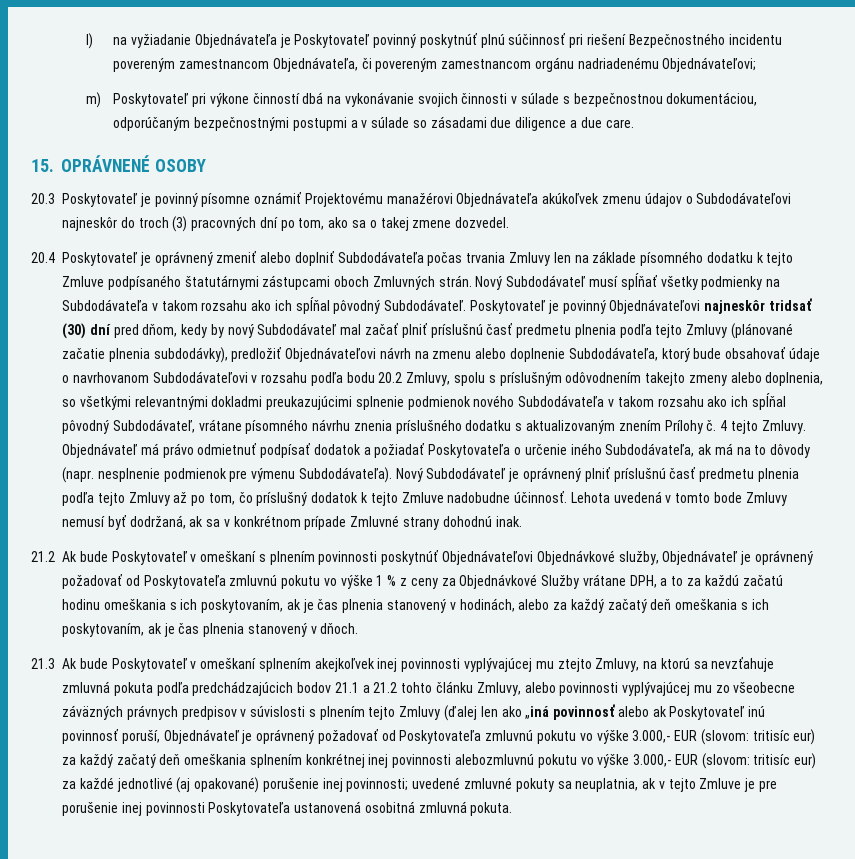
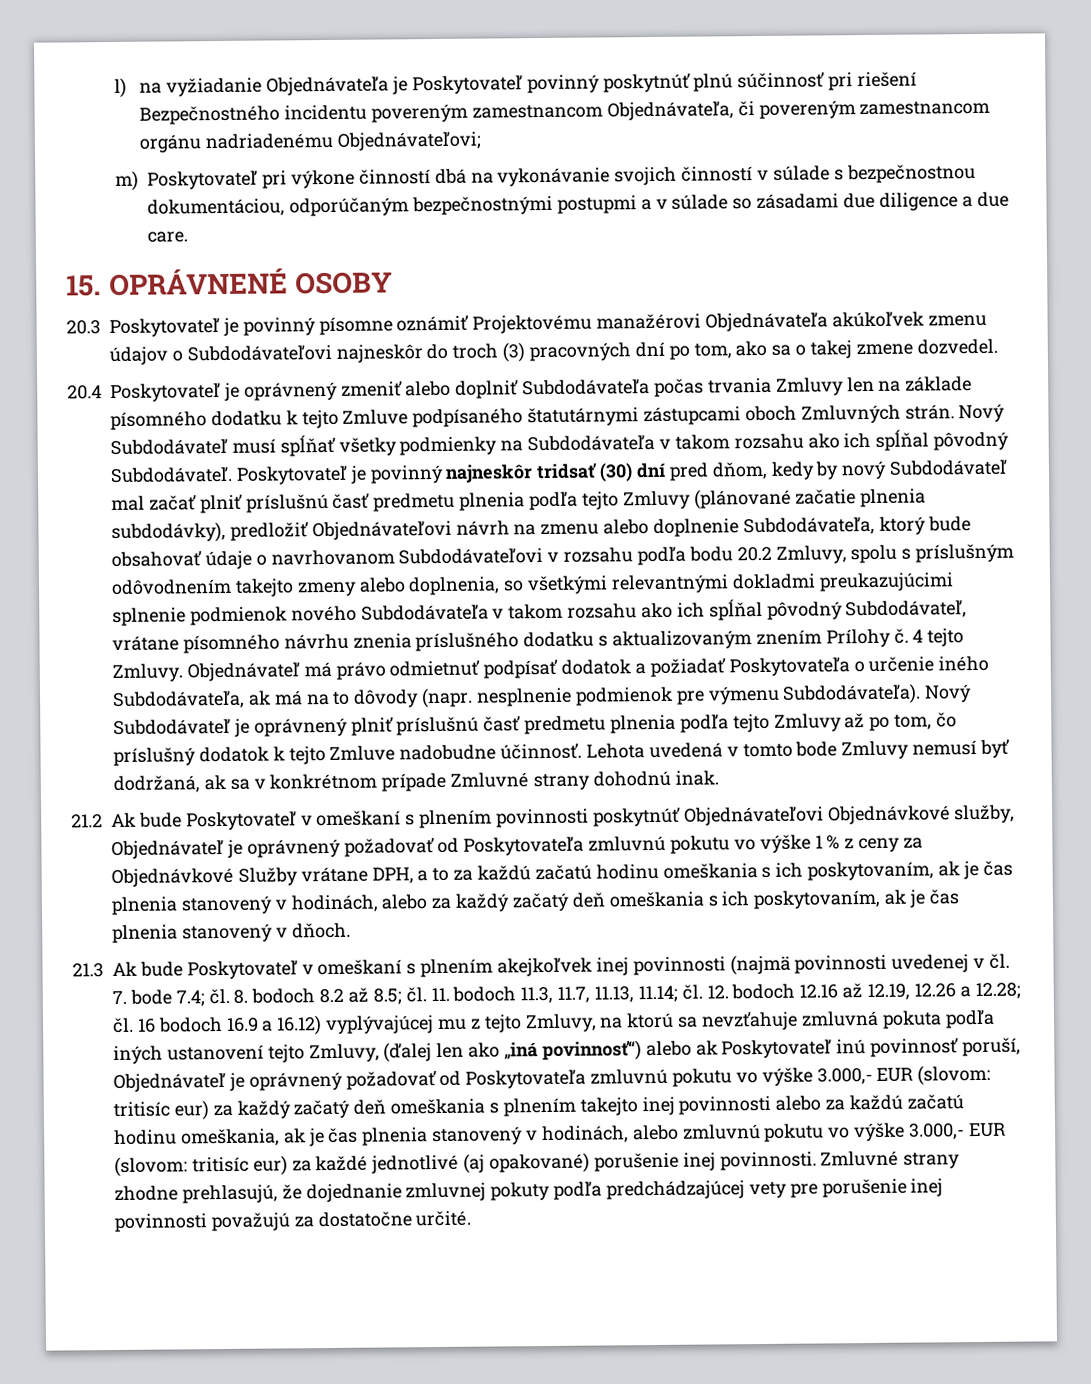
- m) Poskytovateľ pri výkone činností dbá na vykonávanie svojich činnosti v súlade s bezpečnostnou dokumentáciou, odporúčaným bezpečnostnými postupmi a v súlade so zásadami due diligence a due care.
+ m) Poskytovateľ pri výkone činností dbá na vykonávanie svojich činností v súlade s bezpečnostnou dokumentáciou, odporúčaným bezpečnostnými postupmi a v súlade so zásadami due diligence a due care.
- Poskytovateľ je povinný Objednávateľovi najneskôr tridsať (30) dní pred dňom, kedy by nový Subdodávateľ mal začať plniť príslušnú časť predmetu plnenia podľa tejto Zmluvy (plánované začatie plnenia subdodávky), predložiť Objednávateľovi návrh na zmenu alebo doplnenie Subdodávateľa, ktorý bude obsahovať údaje o navrhovanom Subdodávateľovi v rozsahu podľa bodu 20.2 Zmluvy, spolu s príslušným odôvodnením takejto zmeny alebo doplnenia, so všetkými relevantnými dokladmi preukazujúcimi splnenie podmienok nového Subdodávateľa v takom rozsahu ako ich spĺňal pôvodný Subdodávateľ, vrátane písomného návrhu znenia príslušného dodatku s aktualizovaným znením Prílohy č.
+ Poskytovateľ je povinný najneskôr tridsať (30) dní pred dňom, kedy by nový Subdodávateľ mal začať plniť príslušnú časť predmetu plnenia podľa tejto Zmluvy (plánované začatie plnenia subdodávky), predložiť Objednávateľovi návrh na zmenu alebo doplnenie Subdodávateľa, ktorý bude obsahovať údaje o navrhovanom Subdodávateľovi v rozsahu podľa bodu 20.2 Zmluvy, spolu s príslušným odôvodnením takejto zmeny alebo doplnenia, so všetkými relevantnými dokladmi preukazujúcimi splnenie podmienok nového Subdodávateľa v takom rozsahu ako ich spĺňal pôvodný Subdodávateľ, vrátane písomného návrhu znenia príslušného dodatku s aktualizovaným znením Prílohy č.
- 21.3 Ak bude Poskytovateľ v omeškaní splnením akejkoľvek inej povinnosti vyplývajúcej mu ztejto Zmluvy, na ktorú sa nevzťahuje zmluvná pokuta podľa predchádzajúcich bodov 21.1 a 21.2 tohto článku Zmluvy, alebo povinnosti vyplývajúcej mu zo všeobecne záväzných právnych predpisov v súvislosti s plnením tejto Zmluvy (ďalej len ako „iná povinnosť alebo ak Poskytovateľ inú povinnosť poruší, Objednávateľ je oprávnený požadovať od Poskytovateľa zmluvnú pokutu vo výške 3.000,- EUR (slovom:
+ 21.3 Ak bude Poskytovateľ v omeškaní s plnením akejkoľvek inej povinnosti (najmä povinnosti uvedenej v čl. 7. bode 7.4; čl. 8. bodoch 8.2 až 8.5; čl. 11. bodoch 11.3, 11.7, 11.13, 11.14; čl. 12. bodoch 12.16 až 12.19, 12.26 a 12.28; čl. 16 bodoch 16.9 a 16.12) vyplývajúcej mu z tejto Zmluvy, na ktorú sa nevzťahuje zmluvná pokuta podľa iných ustanovení tejto Zmluvy, (ďalej len ako „iná povinnosť“) alebo ak Poskytovateľ inú povinnosť poruší, Objednávateľ je oprávnený požadovať od Poskytovateľa zmluvnú pokutu vo výške 3.000,- EUR (slovom:
- tritisíc eur) za každý začatý deň omeškania splnením konkrétnej inej povinnosti alebozmluvnú pokutu vo výške 3.000,- EUR (slovom:
+ tritisíc eur) za každý začatý deň omeškania s plnením takejto inej povinnosti alebo za každú začatú hodinu omeškania, ak je čas plnenia stanovený v hodinách, alebo zmluvnú pokutu vo výške 3.000,- EUR (slovom:
- tritisíc eur) za každé jednotlivé (aj opakované) porušenie inej povinnosti; uvedené zmluvné pokuty sa neuplatnia, ak v tejto Zmluve je pre porušenie inej povinnosti Poskytovateľa ustanovená osobitná zmluvná pokuta.
+ tritisíc eur) za každé jednotlivé (aj opakované) porušenie inej povinnosti. Zmluvné strany zhodne prehlasujú, že dojednanie zmluvnej pokuty podľa predchádzajúcej vety pre porušenie inej povinnosti považujú za dostatočne určité.

